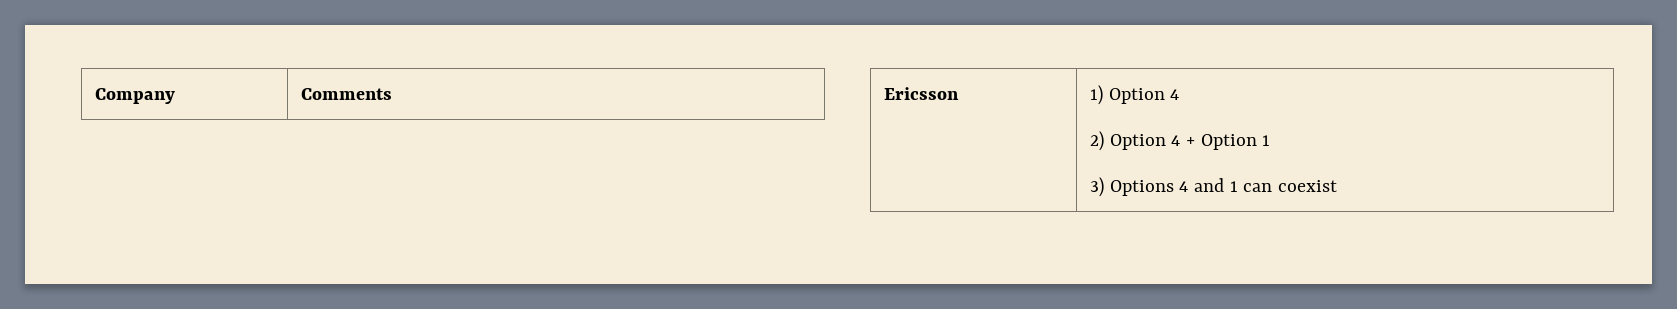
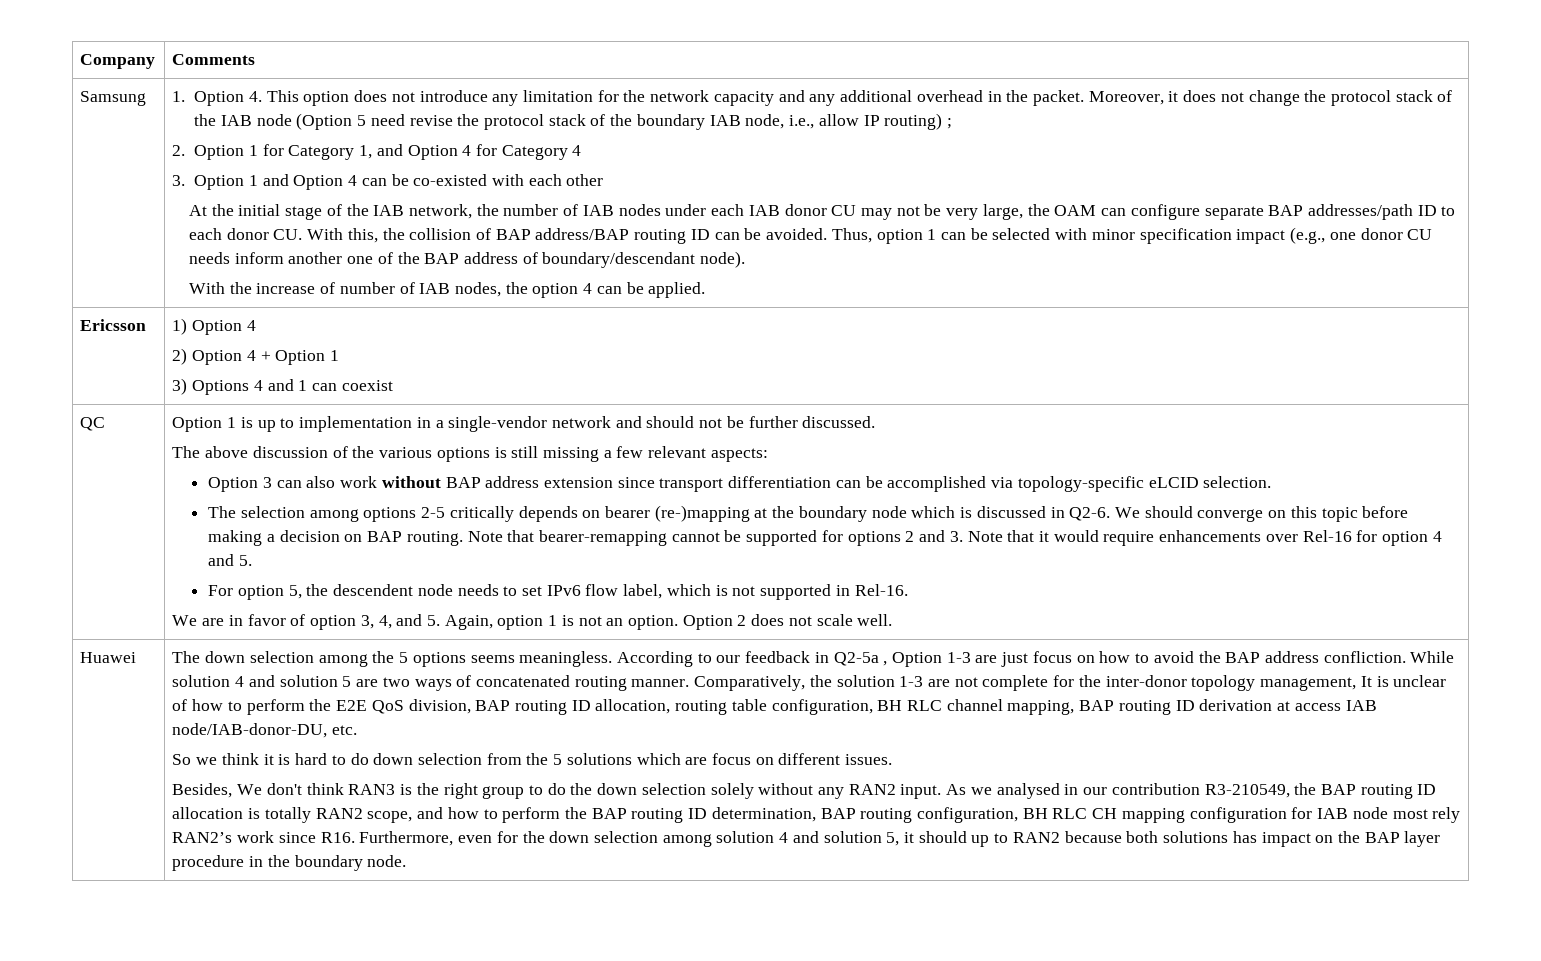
+ Samsung | 1. Option 4. This option does not introduce any limitation for the network capacity and any additional overhead in the packet. Moreover, it does not change the protocol stack of the IAB node (Option 5 need revise the protocol stack of the boundary IAB node, i.e., allow IP routing) ;
+ 2. Option 1 for Category 1, and Option 4 for Category 4
+ 3. Option 1 and Option 4 can be co-existed with each other
+ At the initial stage of the IAB network, the number of IAB nodes under each IAB donor CU may not be very large, the OAM can configure separate BAP addresses/path ID to each donor CU. With this, the collision of BAP address/BAP routing ID can be avoided. Thus, option 1 can be selected with minor specification impact (e.g., one donor CU needs inform another one of the BAP address of boundary/descendant node).
+ With the increase of number of IAB nodes, the option 4 can be applied.
+ QC | Option 1 is up to implementation in a single-vendor network and should not be further discussed.
+ The above discussion of the various options is still missing a few relevant aspects:
+ Option 3 can also work without BAP address extension since transport differentiation can be accomplished via topology-specific eLCID selection.
+ The selection among options 2-5 critically depends on bearer (re-)mapping at the boundary node which is discussed in Q2-6. We should converge on this topic before making a decision on BAP routing. Note that bearer-remapping cannot be supported for options 2 and 3. Note that it would require enhancements over Rel-16 for option 4 and 5.
+ For option 5, the descendent node needs to set IPv6 flow label, which is not supported in Rel-16.
+ We are in favor of option 3, 4, and 5. Again, option 1 is not an option. Option 2 does not scale well.
+ Huawei | The down selection among the 5 options seems meaningless. According to our feedback in Q2-5a , Option 1-3 are just focus on how to avoid the BAP address confliction. While solution 4 and solution 5 are two ways of concatenated routing manner. Comparatively, the solution 1-3 are not complete for the inter-donor topology management, It is unclear of how to perform the E2E QoS division, BAP routing ID allocation, routing table configuration, BH RLC channel mapping, BAP routing ID derivation at access IAB node/IAB-donor-DU, etc.
+ So we think it is hard to do down selection from the 5 solutions which are focus on different issues.
+ Besides, We don't think RAN3 is the right group to do the down selection solely without any RAN2 input. As we analysed in our contribution R3-210549, the BAP routing ID allocation is totally RAN2 scope, and how to perform the BAP routing ID determination, BAP routing configuration, BH RLC CH mapping configuration for IAB node most rely RAN2’s work since R16. Furthermore, even for the down selection among solution 4 and solution 5, it should up to RAN2 because both solutions has impact on the BAP layer procedure in the boundary node.

